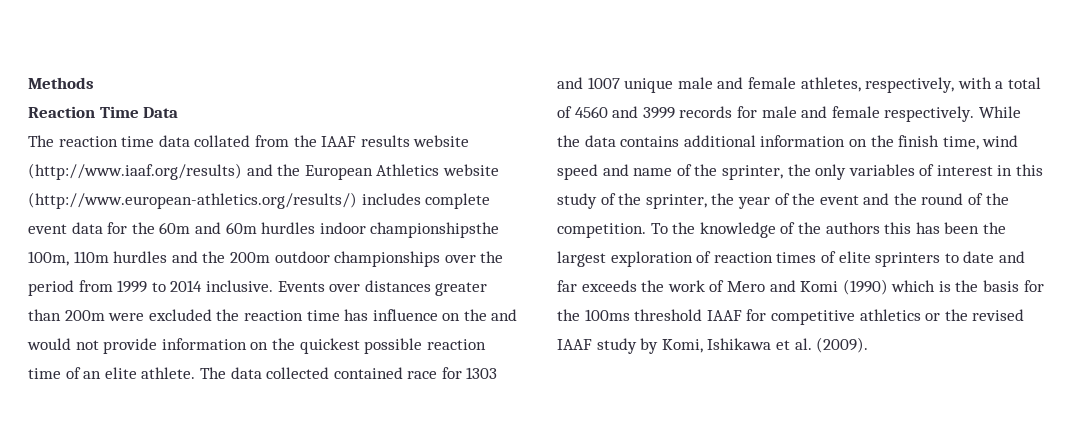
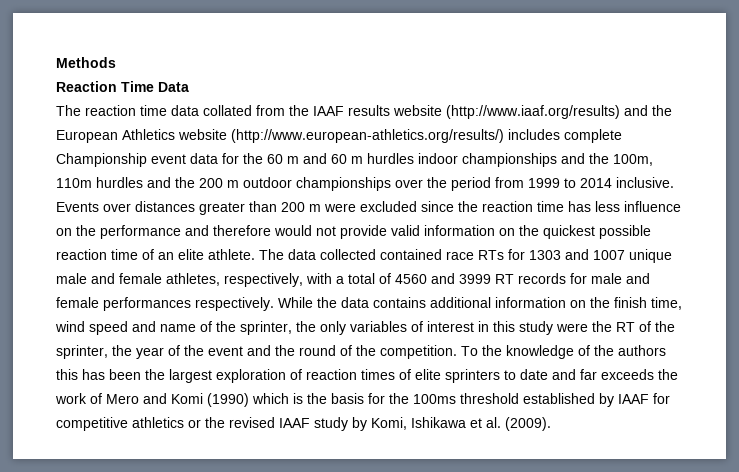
- The reaction time data collated from the IAAF results website (http://www.iaaf.org/results) and the European Athletics website (http://www.european-athletics.org/results/) includes complete event data for the 60m and 60m hurdles indoor championshipsthe 100m, 110m hurdles and the 200m outdoor championships over the period from 1999 to 2014 inclusive.
+ The reaction time data collated from the IAAF results website (http://www.iaaf.org/results) and the European Athletics website (http://www.european-athletics.org/results/) includes complete Championship event data for the 60 m and 60 m hurdles indoor championships and the 100m, 110m hurdles and the 200 m outdoor championships over the period from 1999 to 2014 inclusive.
- Events over distances greater than 200m were excluded the reaction time has influence on the and would not provide information on the quickest possible reaction time of an elite athlete.
+ Events over distances greater than 200 m were excluded since the reaction time has less influence on the performance and therefore would not provide valid information on the quickest possible reaction time of an elite athlete.
- The data collected contained race for 1303 and 1007 unique male and female athletes, respectively, with a total of 4560 and 3999 records for male and female respectively.
+ The data collected contained race RTs for 1303 and 1007 unique male and female athletes, respectively, with a total of 4560 and 3999 RT records for male and female performances respectively.
- While the data contains additional information on the finish time, wind speed and name of the sprinter, the only variables of interest in this study of the sprinter, the year of the event and the round of the competition.
+ While the data contains additional information on the finish time, wind speed and name of the sprinter, the only variables of interest in this study were the RT of the sprinter, the year of the event and the round of the competition.
- To the knowledge of the authors this has been the largest exploration of reaction times of elite sprinters to date and far exceeds the work of Mero and Komi (1990) which is the basis for the 100ms threshold IAAF for competitive athletics or the revised IAAF study by Komi, Ishikawa et al. (2009).
+ To the knowledge of the authors this has been the largest exploration of reaction times of elite sprinters to date and far exceeds the work of Mero and Komi (1990) which is the basis for the 100ms threshold established by IAAF for competitive athletics or the revised IAAF study by Komi, Ishikawa et al. (2009).

